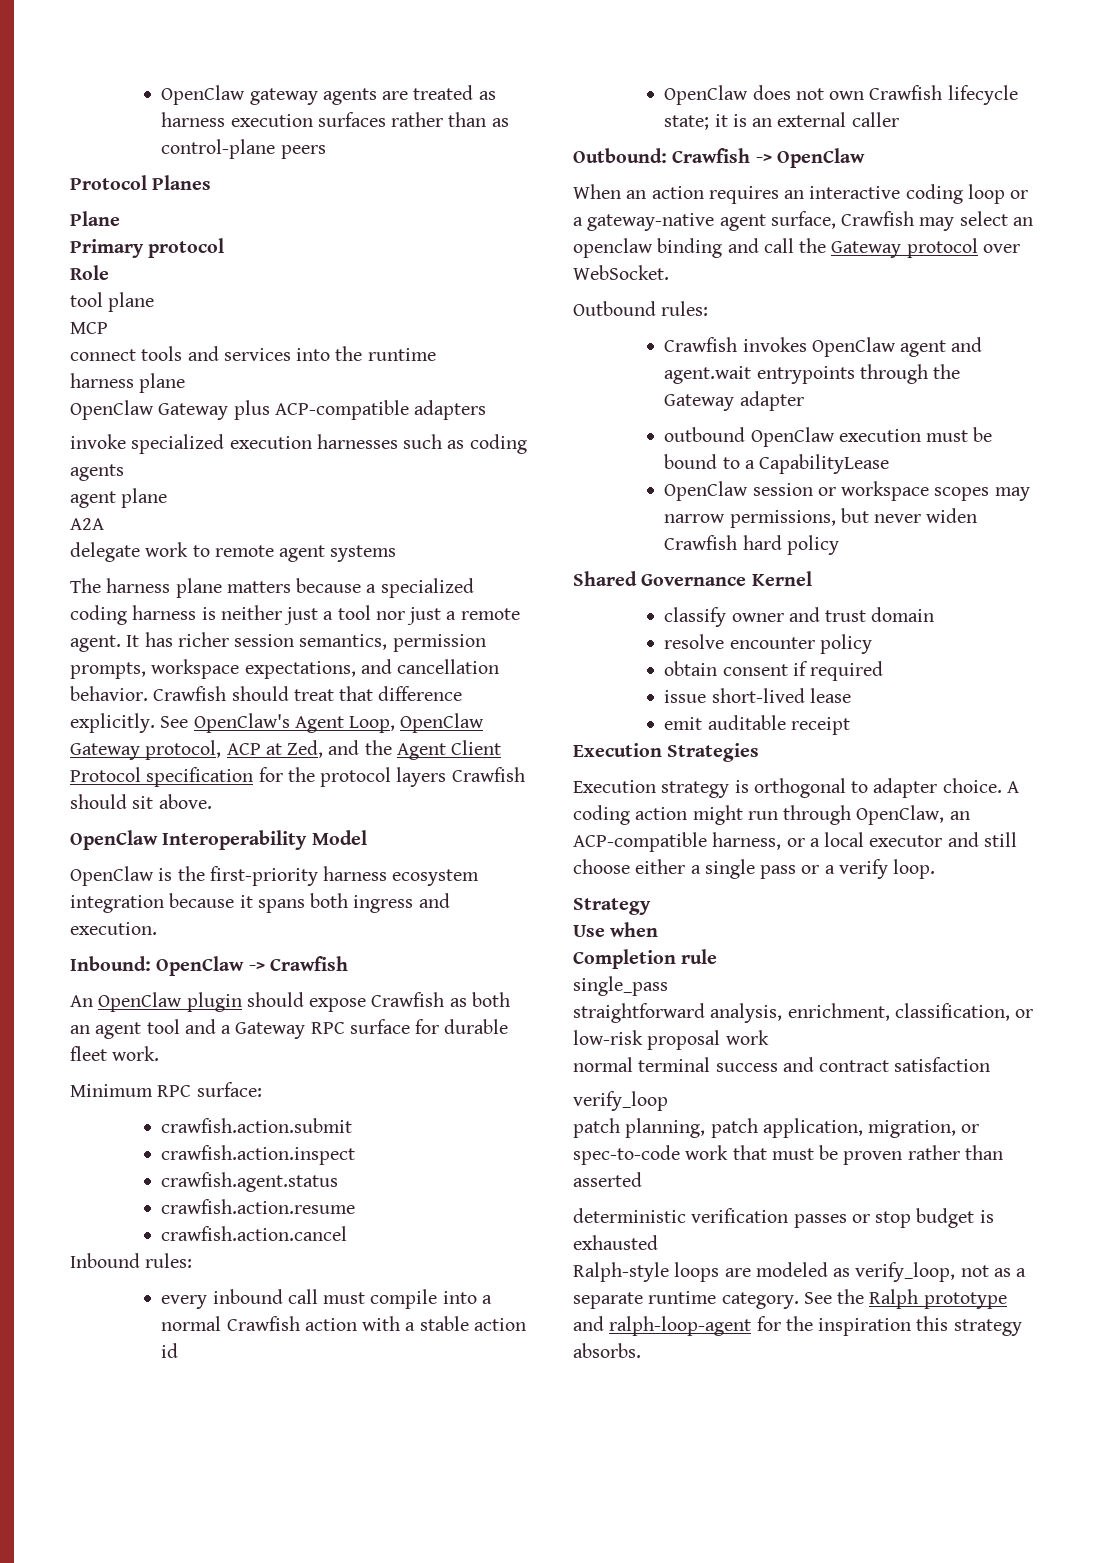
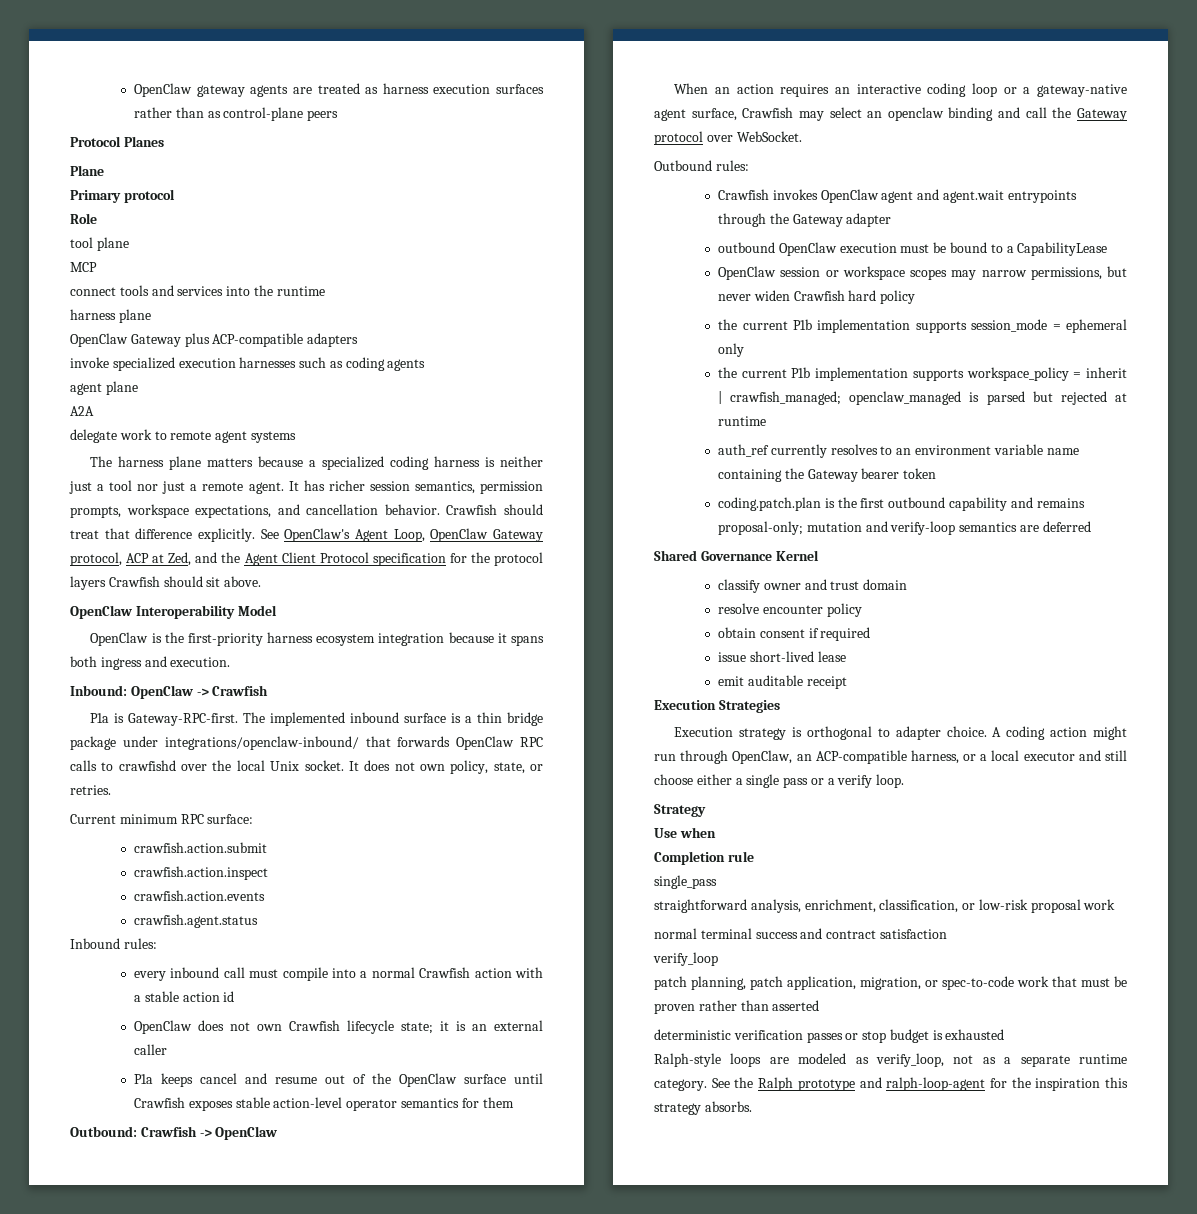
- An OpenClaw plugin should expose Crawfish as both an agent tool and a Gateway RPC surface for durable fleet work.
- Minimum RPC surface:
+ P1a is Gateway-RPC-first. The implemented inbound surface is a thin bridge package under integrations/openclaw-inbound/ that forwards OpenClaw RPC calls to crawfishd over the local Unix socket. It does not own policy, state, or retries.
+ Current minimum RPC surface:
+ crawfish.action.events
- crawfish.action.resume
- crawfish.action.cancel
+ P1a keeps cancel and resume out of the OpenClaw surface until Crawfish exposes stable action-level operator semantics for them
+ the current P1b implementation supports session_mode = ephemeral only
+ the current P1b implementation supports workspace_policy = inherit | crawfish_managed; openclaw_managed is parsed but rejected at runtime
+ auth_ref currently resolves to an environment variable name containing the Gateway bearer token
+ coding.patch.plan is the first outbound capability and remains proposal-only; mutation and verify-loop semantics are deferred

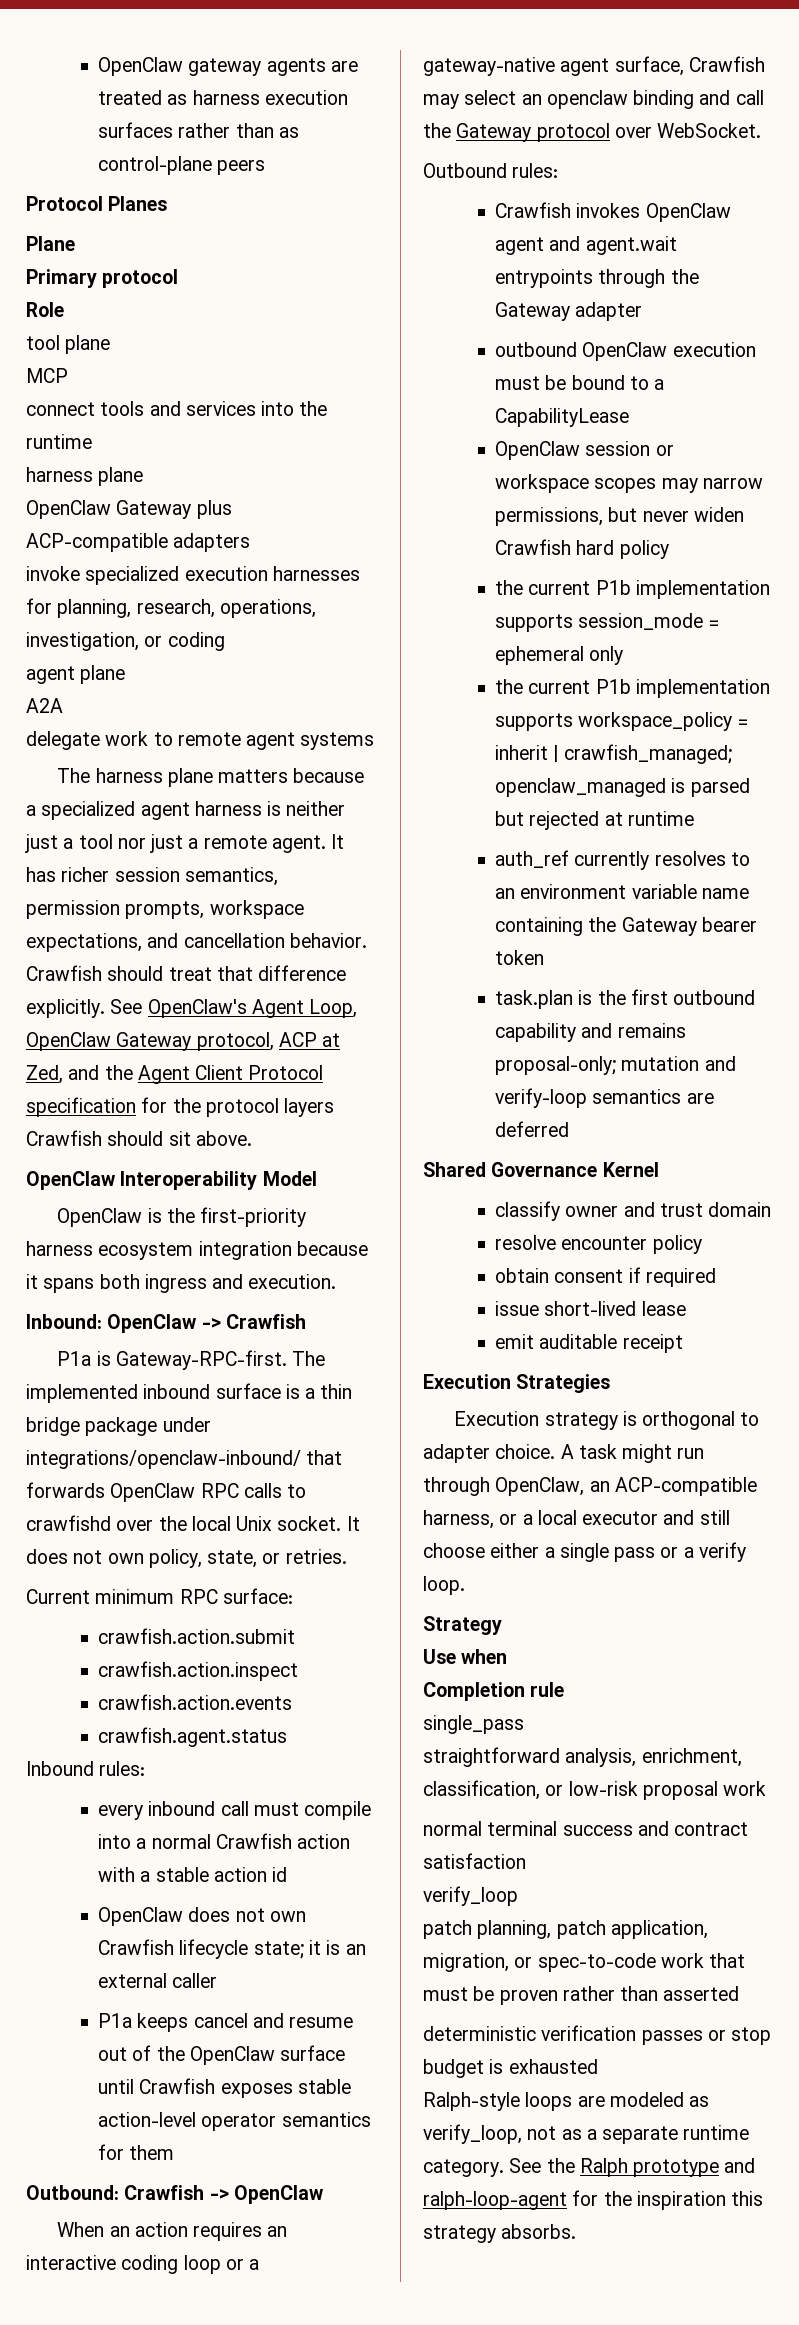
- invoke specialized execution harnesses such as coding agents
+ invoke specialized execution harnesses for planning, research, operations, investigation, or coding
- The harness plane matters because a specialized coding harness is neither just a tool nor just a remote agent.
+ The harness plane matters because a specialized agent harness is neither just a tool nor just a remote agent.
- coding.patch.plan is the first outbound capability and remains proposal-only; mutation and verify-loop semantics are deferred
+ task.plan is the first outbound capability and remains proposal-only; mutation and verify-loop semantics are deferred
- A coding action might run through OpenClaw, an ACP-compatible harness, or a local executor and still choose either a single pass or a verify loop.
+ A task might run through OpenClaw, an ACP-compatible harness, or a local executor and still choose either a single pass or a verify loop.

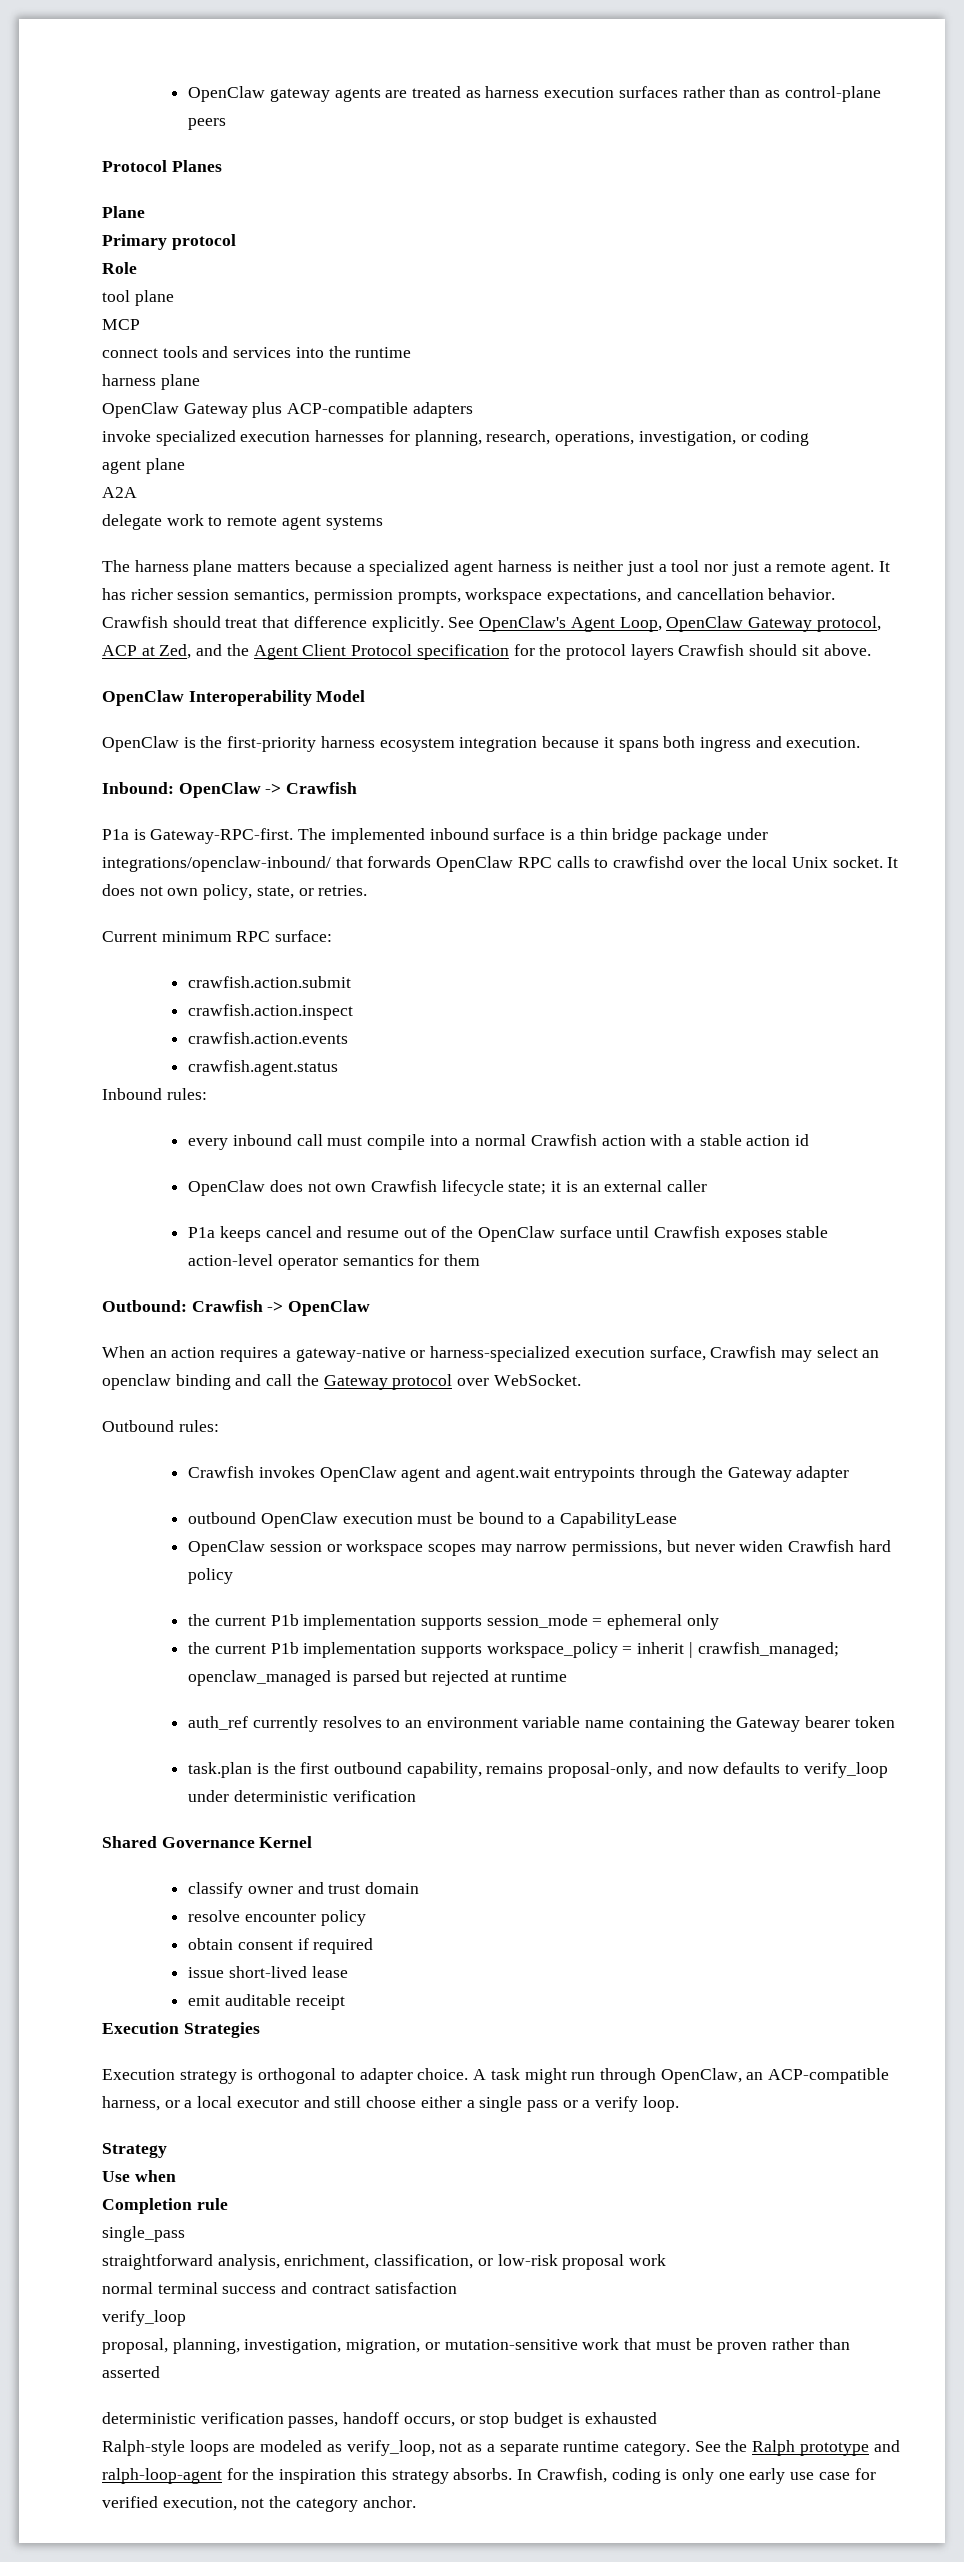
- When an action requires an interactive coding loop or a gateway-native agent surface, Crawfish may select an openclaw binding and call the Gateway protocol over WebSocket.
+ When an action requires a gateway-native or harness-specialized execution surface, Crawfish may select an openclaw binding and call the Gateway protocol over WebSocket.
- task.plan is the first outbound capability and remains proposal-only; mutation and verify-loop semantics are deferred
+ task.plan is the first outbound capability, remains proposal-only, and now defaults to verify_loop under deterministic verification
- patch planning, patch application, migration, or spec-to-code work that must be proven rather than asserted
+ proposal, planning, investigation, migration, or mutation-sensitive work that must be proven rather than asserted
- deterministic verification passes or stop budget is exhausted
+ deterministic verification passes, handoff occurs, or stop budget is exhausted
+ In Crawfish, coding is only one early use case for verified execution, not the category anchor.

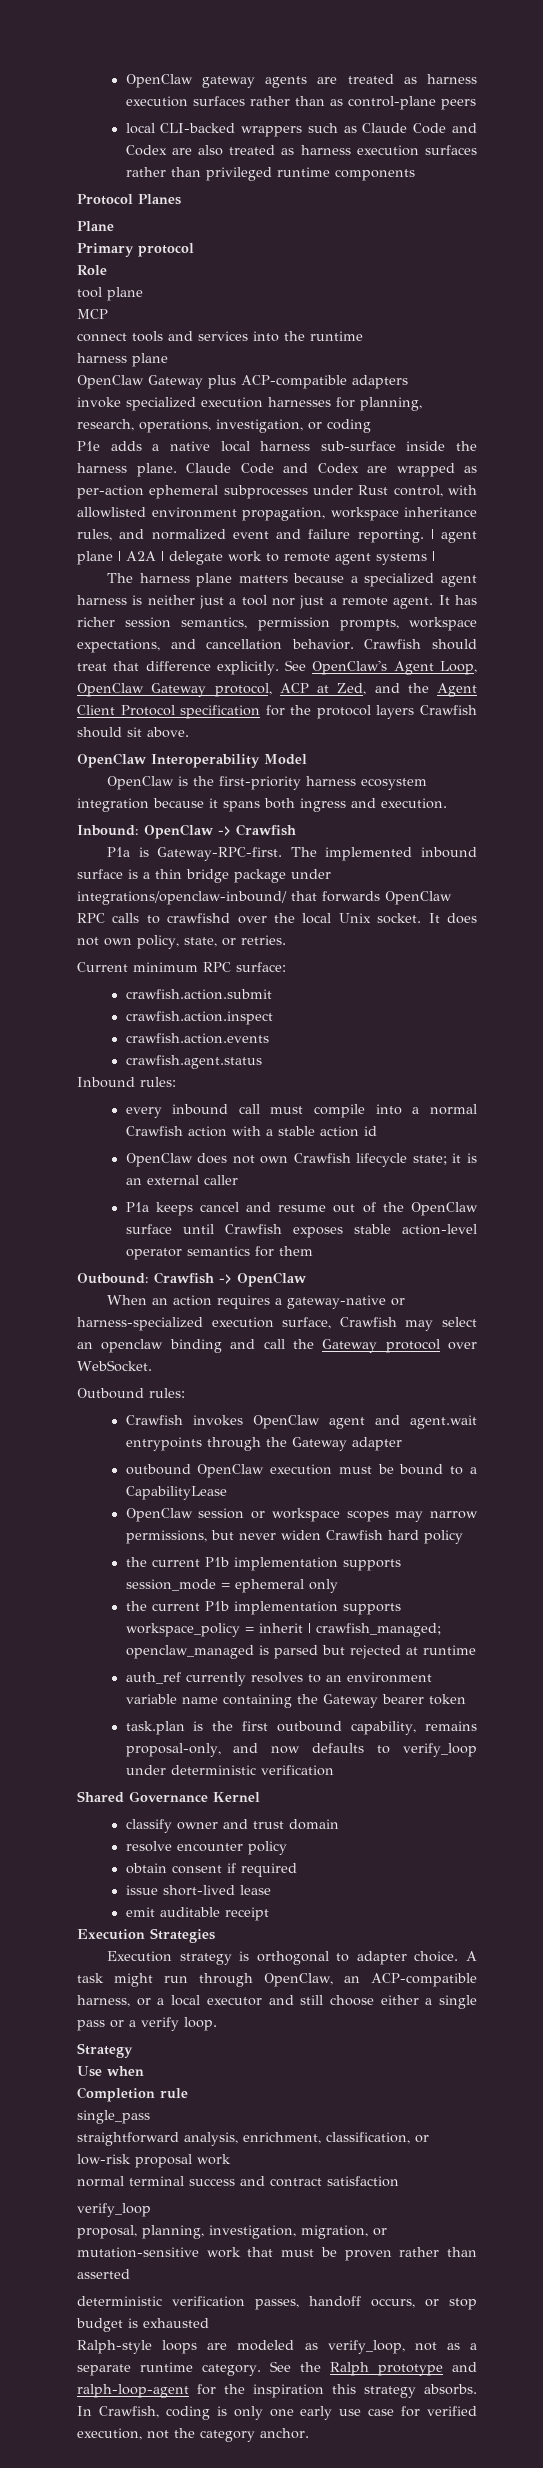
+ local CLI-backed wrappers such as Claude Code and Codex are also treated as harness execution surfaces rather than privileged runtime components
- agent plane
- A2A
- delegate work to remote agent systems
+ P1e adds a native local harness sub-surface inside the harness plane. Claude Code and Codex are wrapped as per-action ephemeral subprocesses under Rust control, with allowlisted environment propagation, workspace inheritance rules, and normalized event and failure reporting. | agent plane | A2A | delegate work to remote agent systems |

